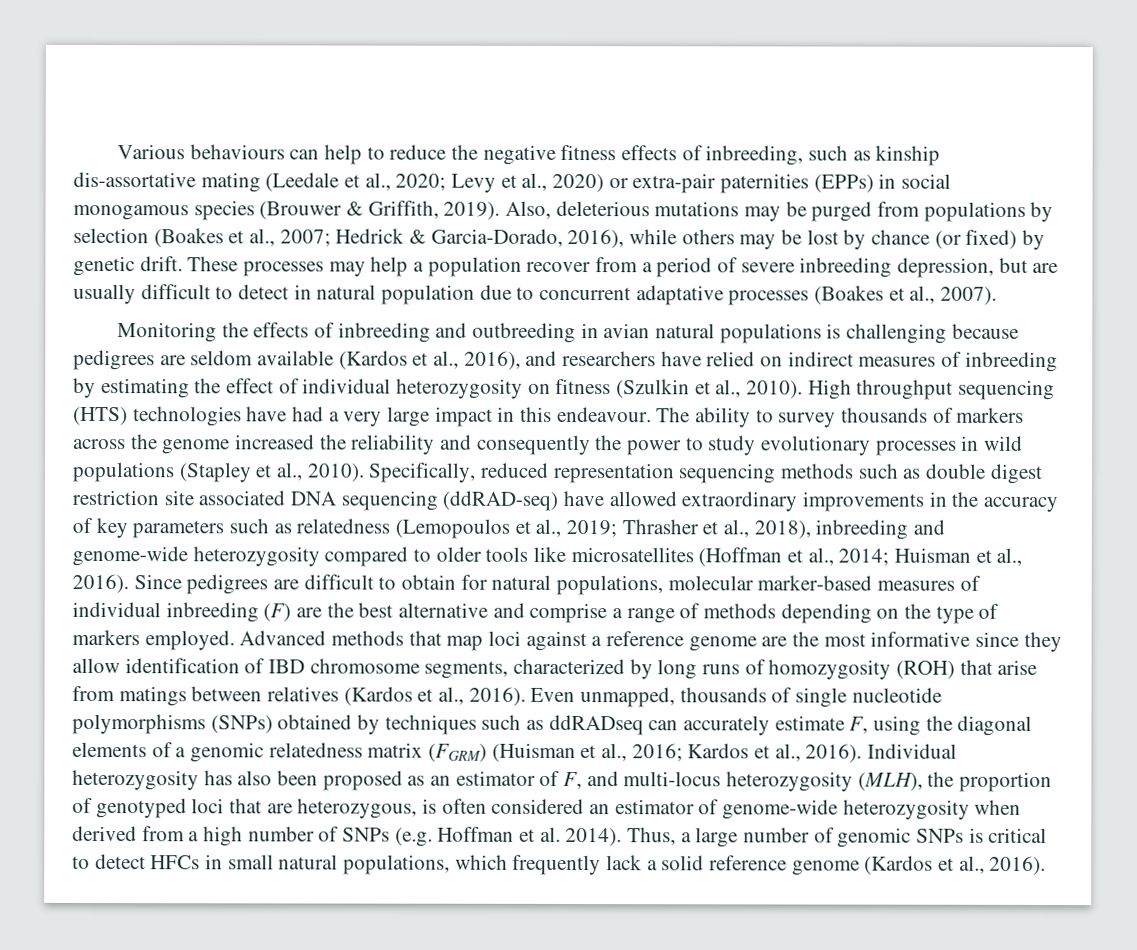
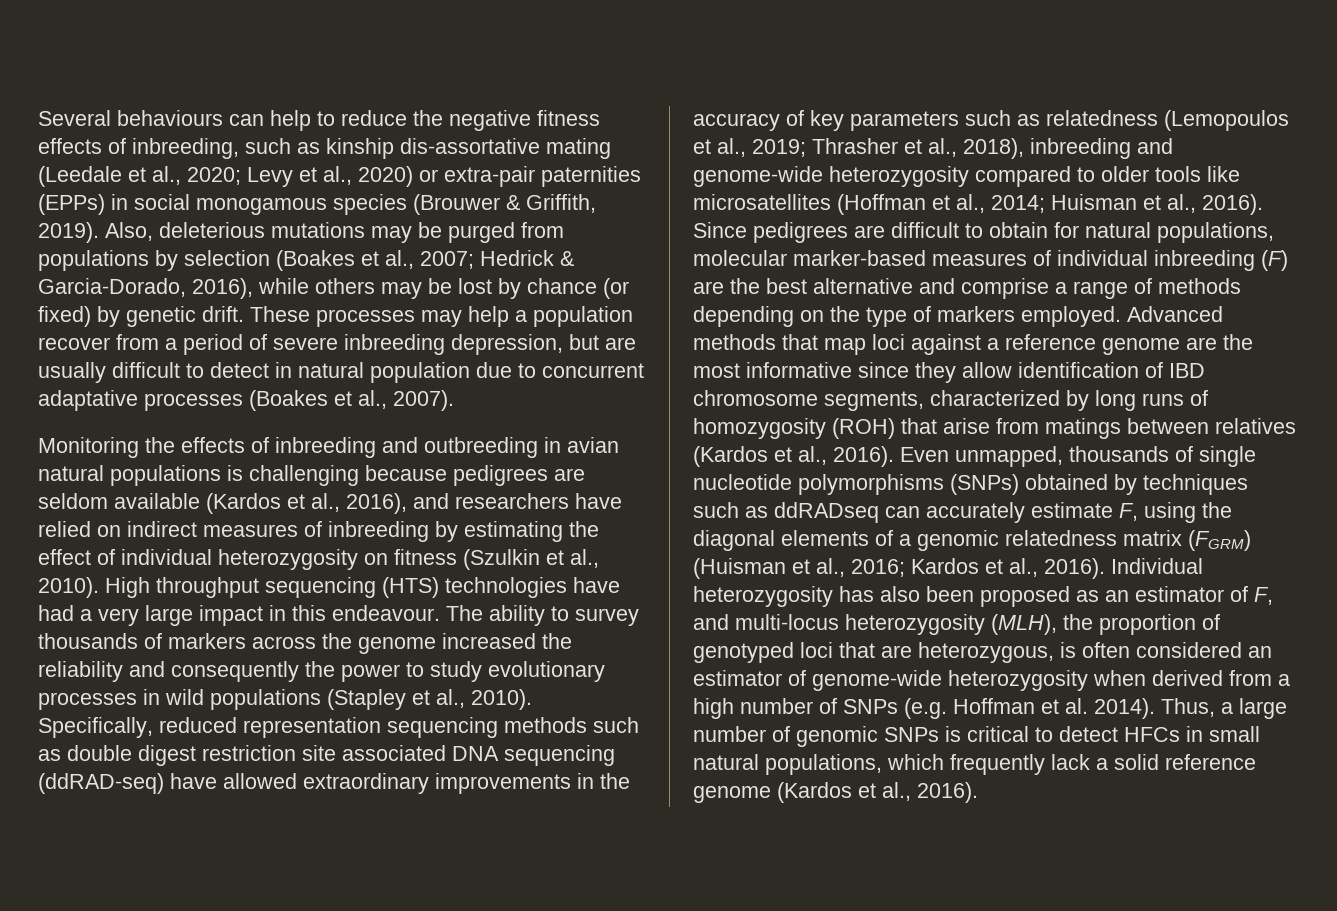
- Various behaviours can help to reduce the negative fitness effects of inbreeding, such as kinship dis-assortative mating (Leedale et al., 2020; Levy et al., 2020) or extra-pair paternities (EPPs) in social monogamous species (Brouwer & Griffith, 2019).
+ Several behaviours can help to reduce the negative fitness effects of inbreeding, such as kinship dis-assortative mating (Leedale et al., 2020; Levy et al., 2020) or extra-pair paternities (EPPs) in social monogamous species (Brouwer & Griffith, 2019).

